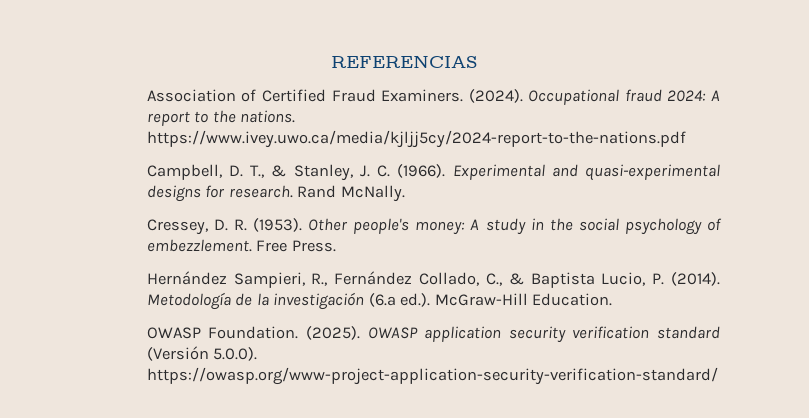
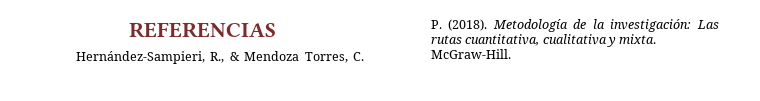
- Association of Certified Fraud Examiners. (2024). Occupational fraud 2024: A report to the nations. https://www.ivey.uwo.ca/media/kjljj5cy/2024-report-to-the-nations.pdf
- Campbell, D. T., & Stanley, J. C. (1966). Experimental and quasi-experimental designs for research. Rand McNally.
- Cressey, D. R. (1953). Other people's money: A study in the social psychology of embezzlement. Free Press.
- Hernández Sampieri, R., Fernández Collado, C., & Baptista Lucio, P. (2014). Metodología de la investigación (6.ª ed.). McGraw-Hill Education.
- OWASP Foundation. (2025). OWASP application security verification standard (Versión 5.0.0). https://owasp.org/www-project-application-security-verification-standard/
+ Hernández-Sampieri, R., & Mendoza Torres, C. P. (2018). Metodología de la investigación: Las rutas cuantitativa, cualitativa y mixta. McGraw-Hill.

